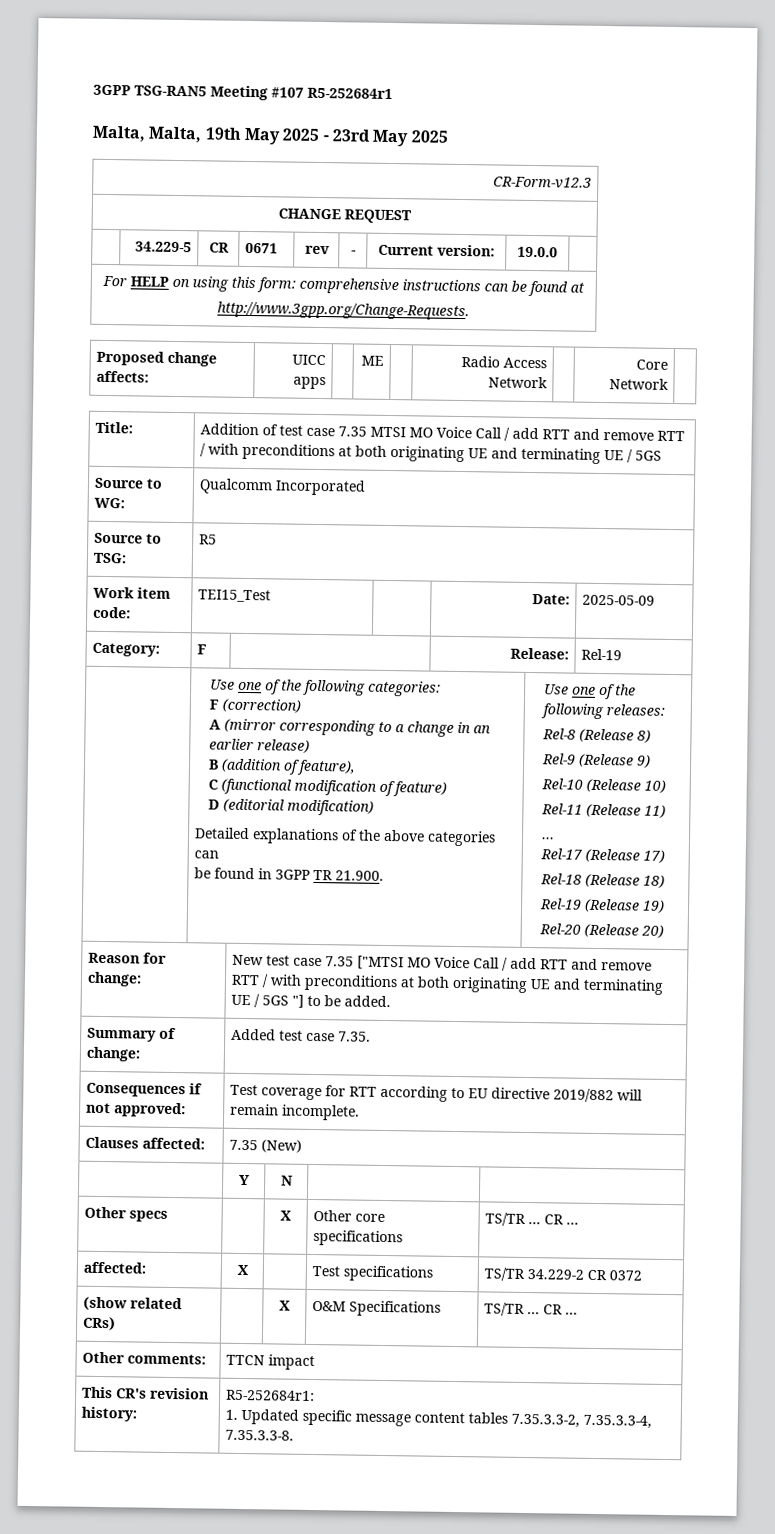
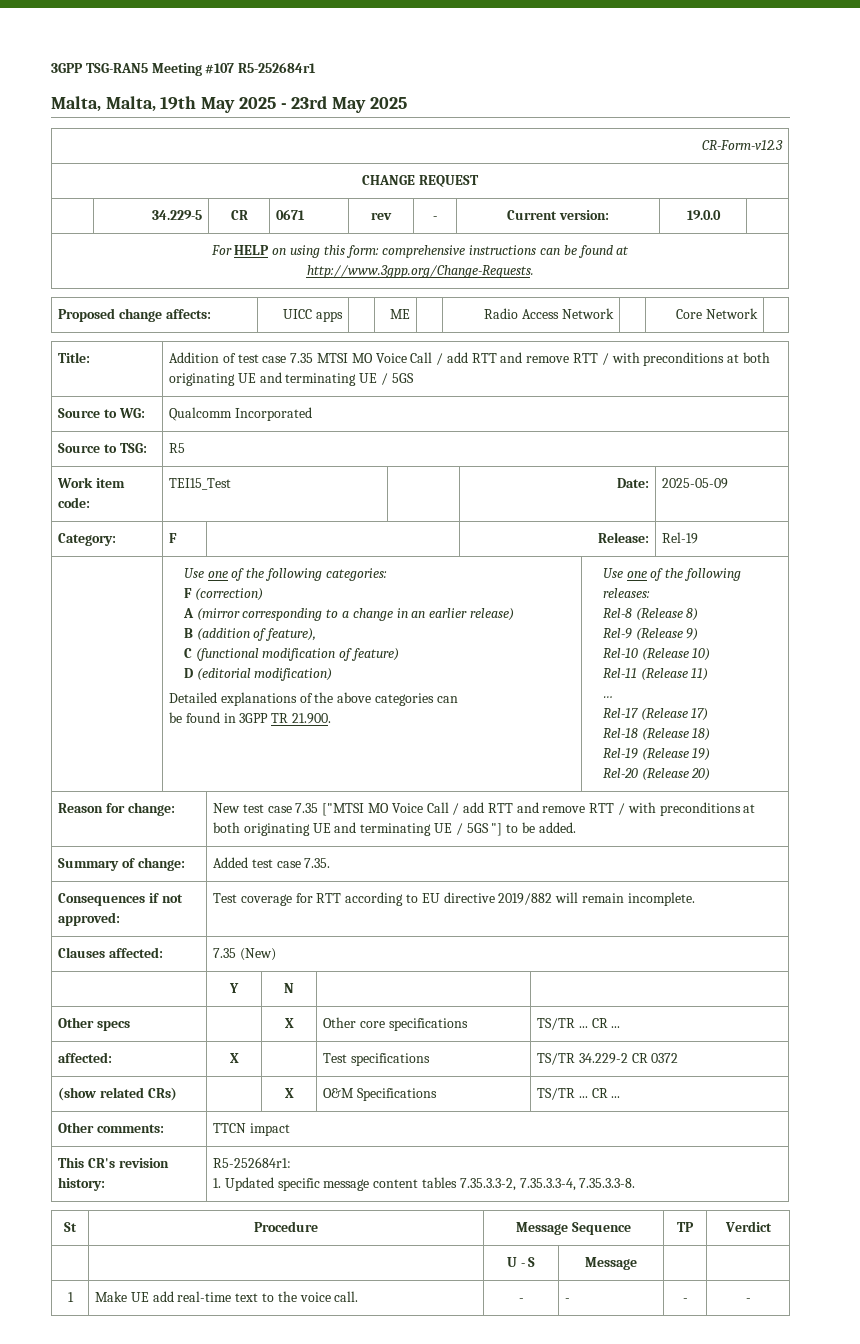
+ St | Procedure | Message Sequence | TP | Verdict
+ | | U - S | Message | |
+ 1 | Make UE add real-time text to the voice call. | - | - | - | -

